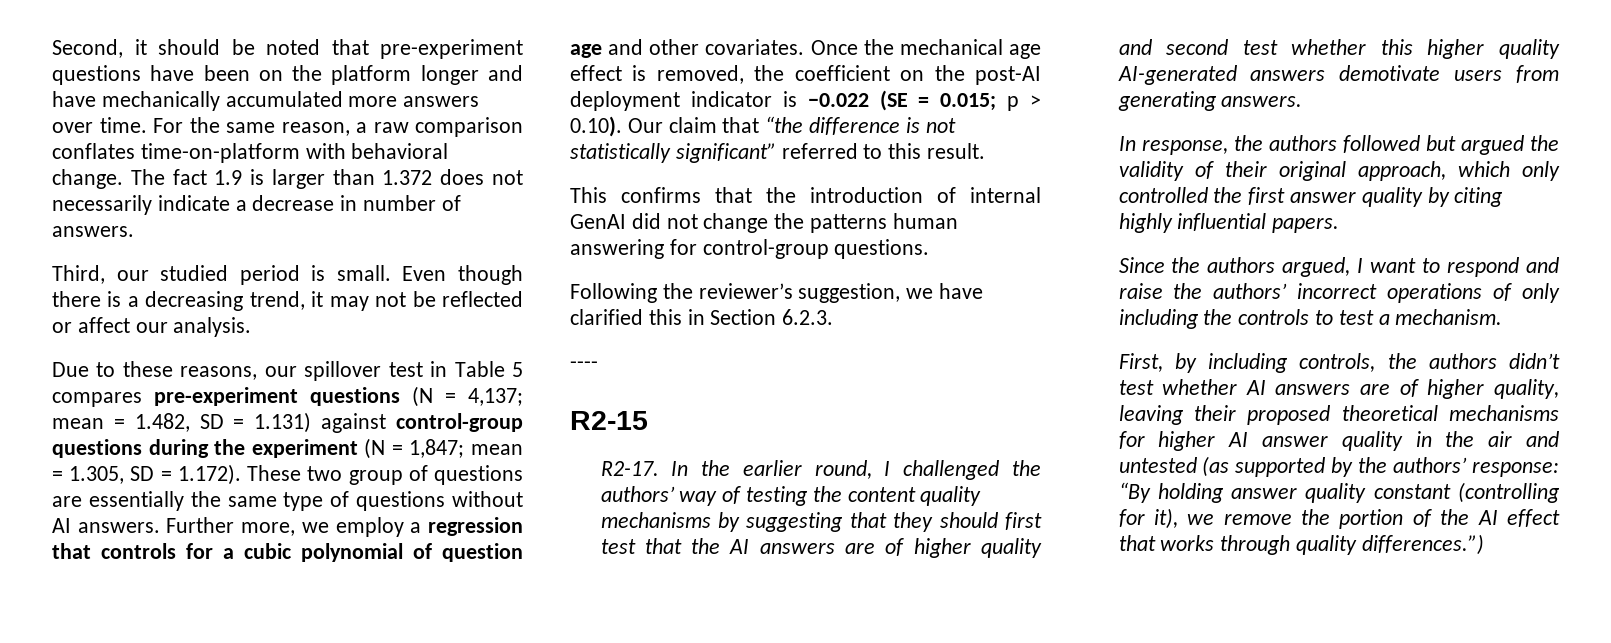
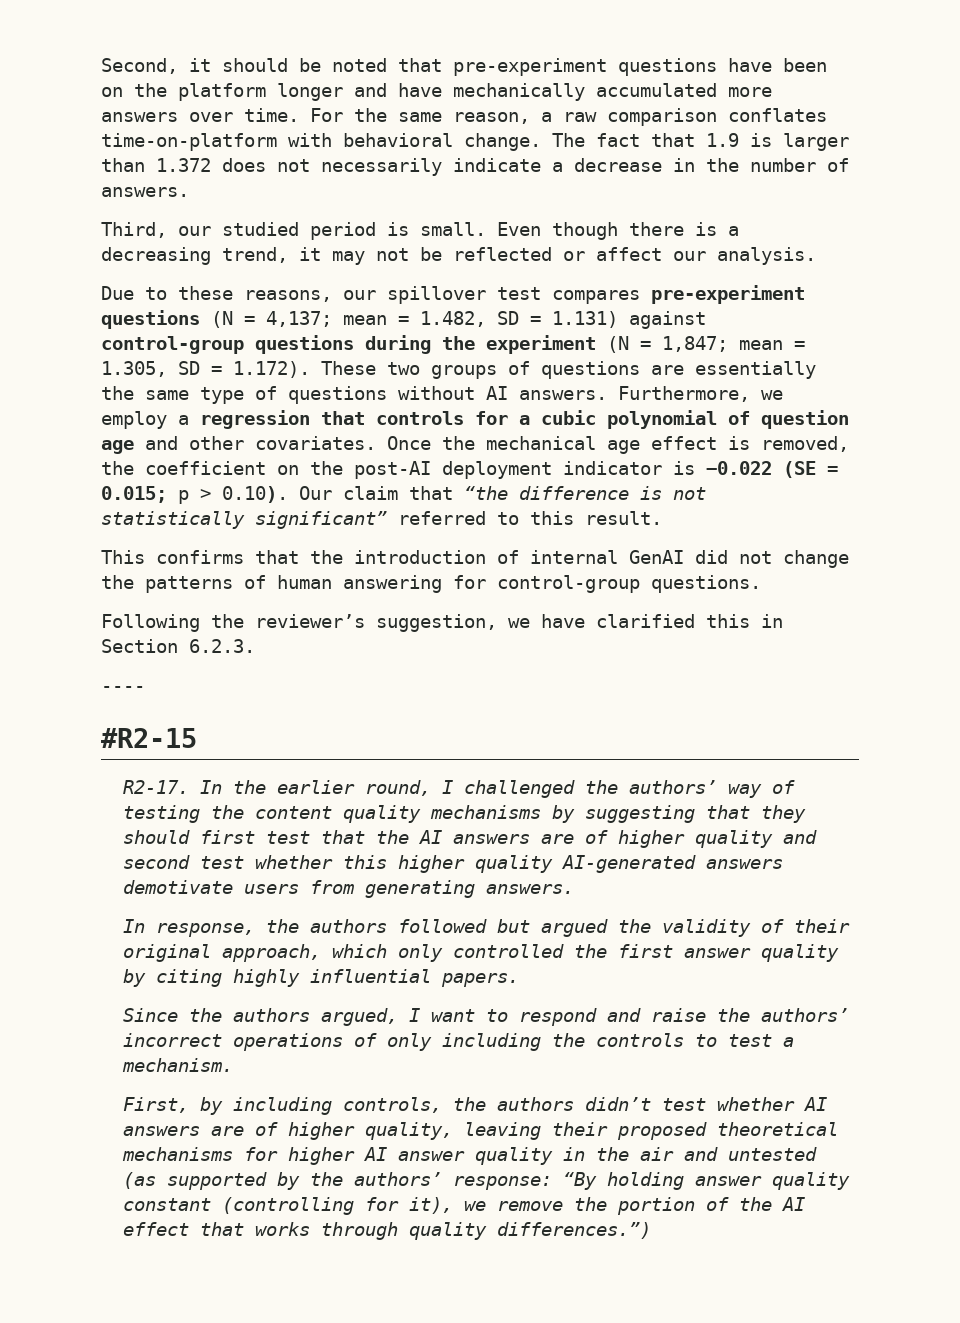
- The fact 1.9 is larger than 1.372 does not necessarily indicate a decrease in number of answers.
+ The fact that 1.9 is larger than 1.372 does not necessarily indicate a decrease in the number of answers.
- Due to these reasons, our spillover test in Table 5 compares pre-experiment questions (N = 4,137; mean = 1.482, SD = 1.131) against control-group questions during the experiment (N = 1,847; mean = 1.305, SD = 1.172). These two group of questions are essentially the same type of questions without AI answers.
+ Due to these reasons, our spillover test compares pre-experiment questions (N = 4,137; mean = 1.482, SD = 1.131) against control-group questions during the experiment (N = 1,847; mean = 1.305, SD = 1.172). These two groups of questions are essentially the same type of questions without AI answers.
- Further more, we employ a regression that controls for a cubic polynomial of question age and other covariates.
+ Furthermore, we employ a regression that controls for a cubic polynomial of question age and other covariates.
- This confirms that the introduction of internal GenAI did not change the patterns human answering for control-group questions.
+ This confirms that the introduction of internal GenAI did not change the patterns of human answering for control-group questions.
- R2-15
+ #R2-15

